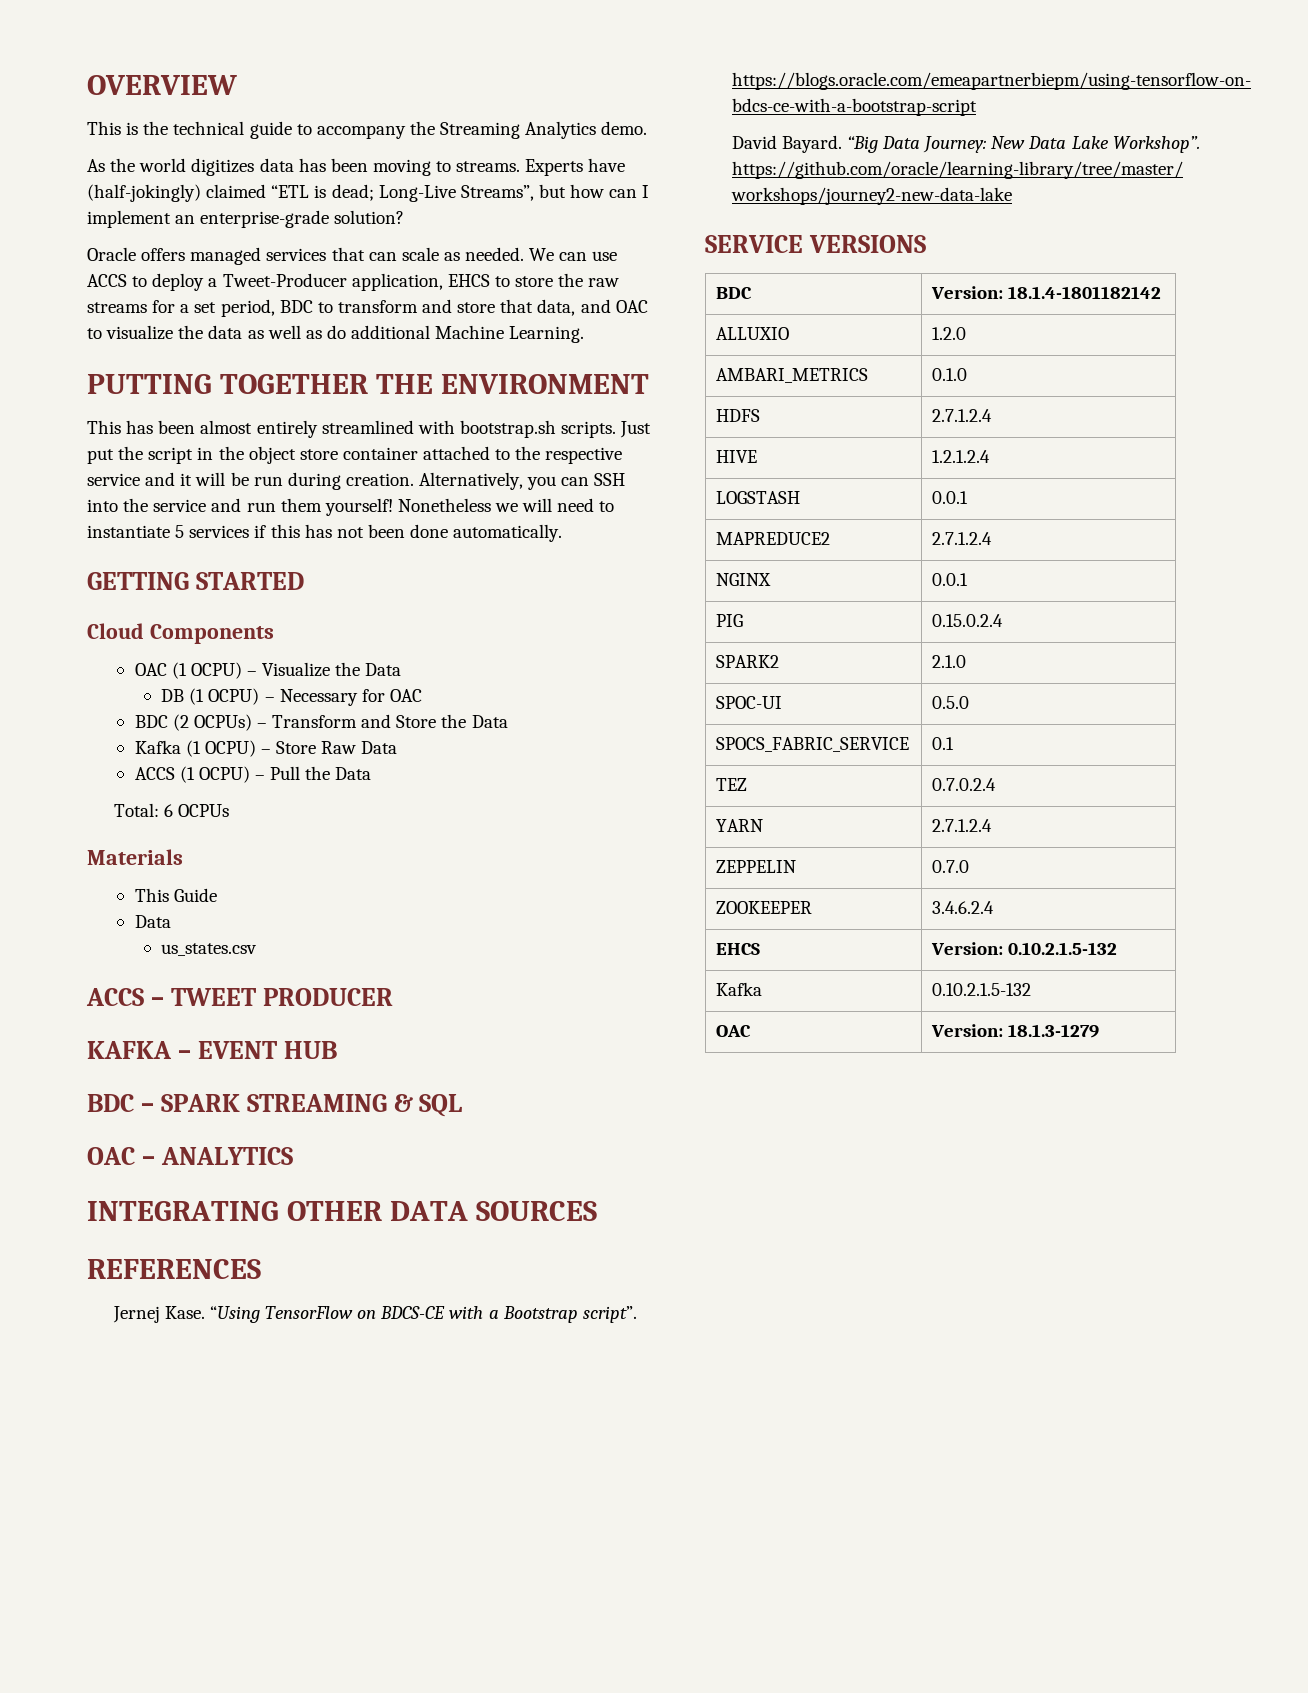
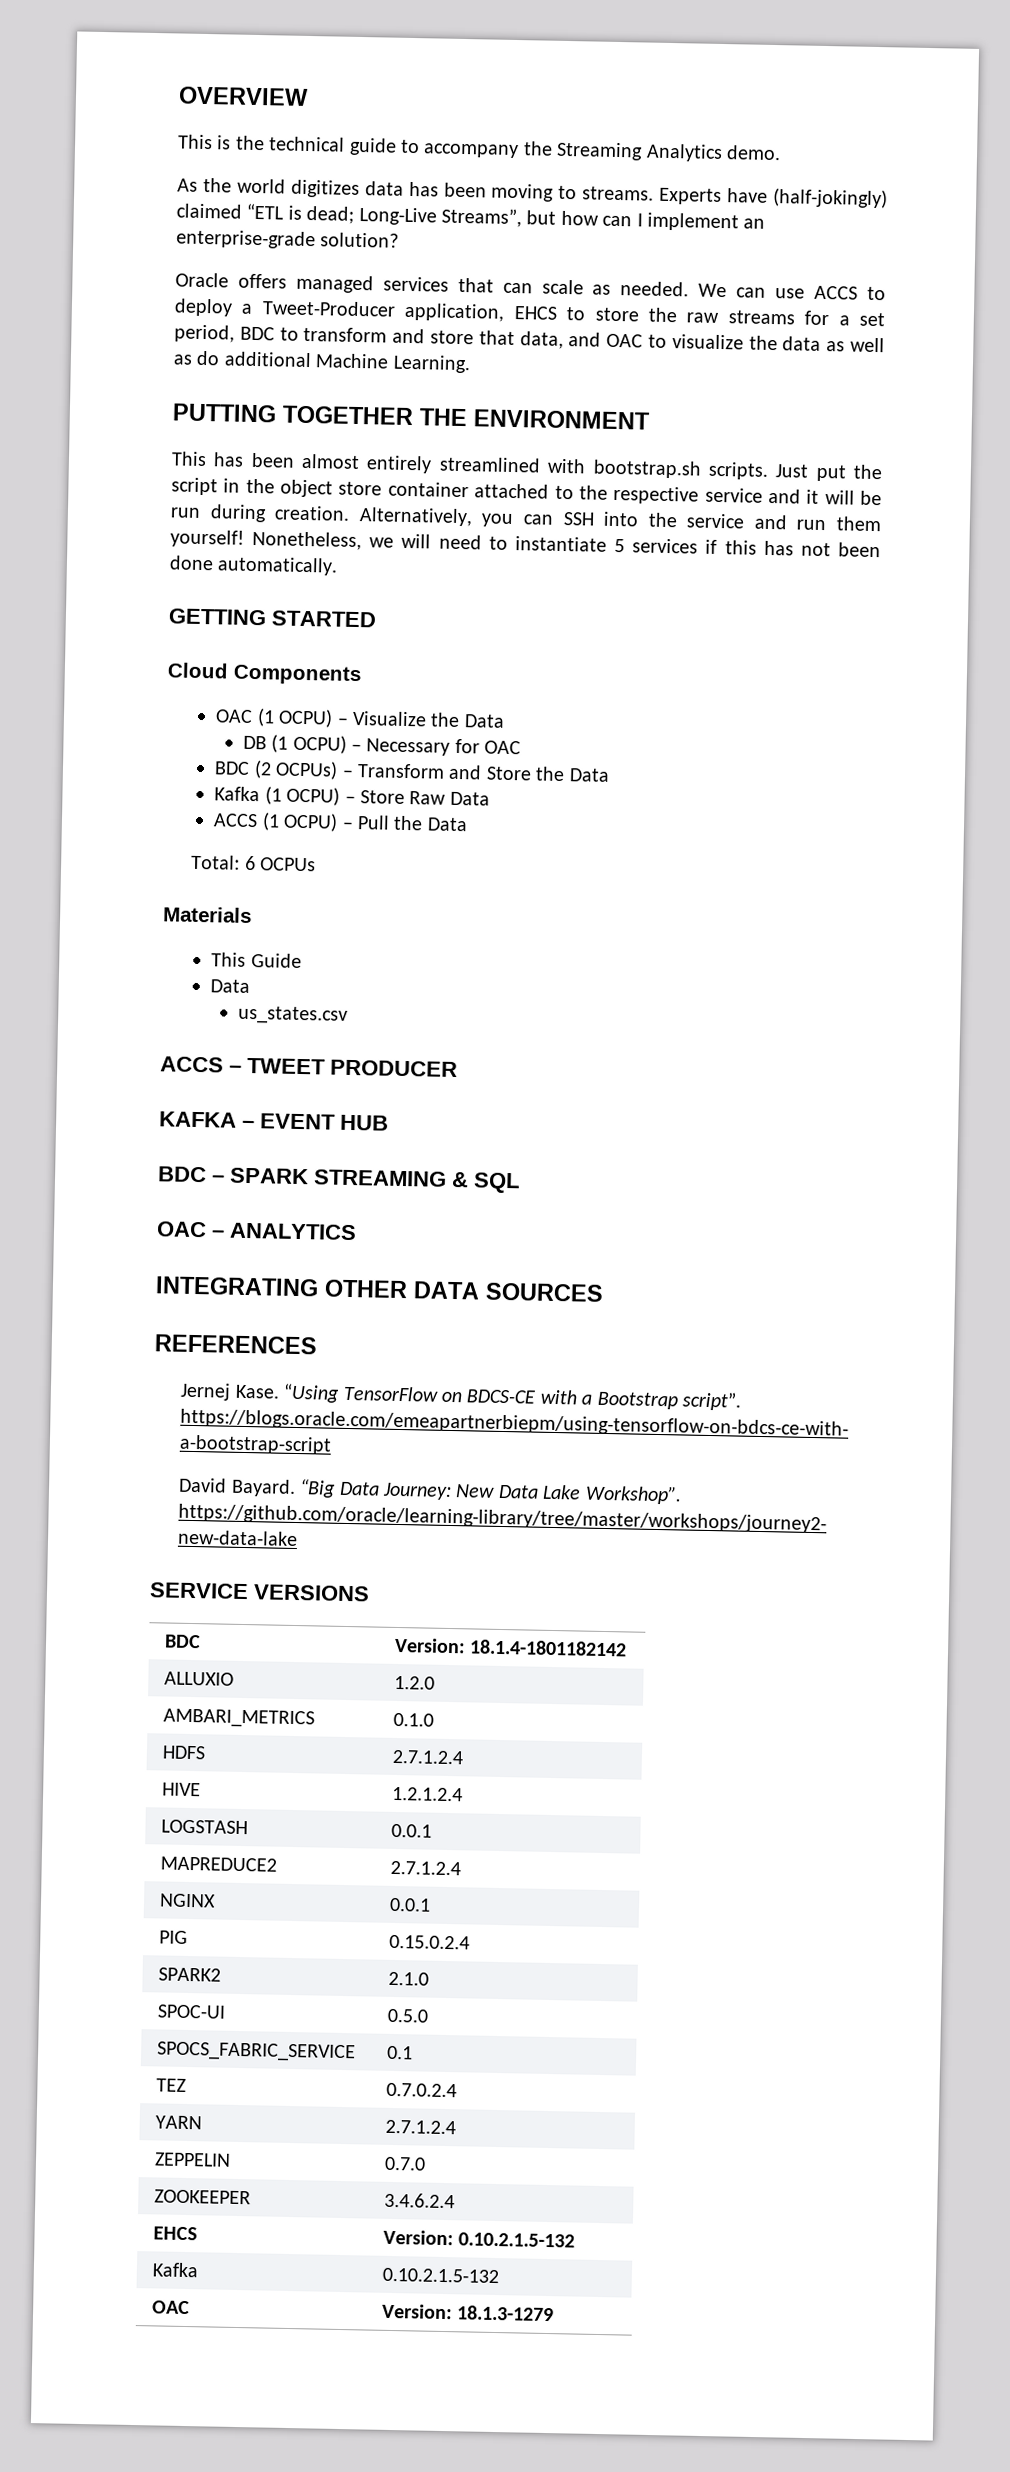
- Nonetheless we will need to instantiate 5 services if this has not been done automatically.
+ Nonetheless, we will need to instantiate 5 services if this has not been done automatically.

